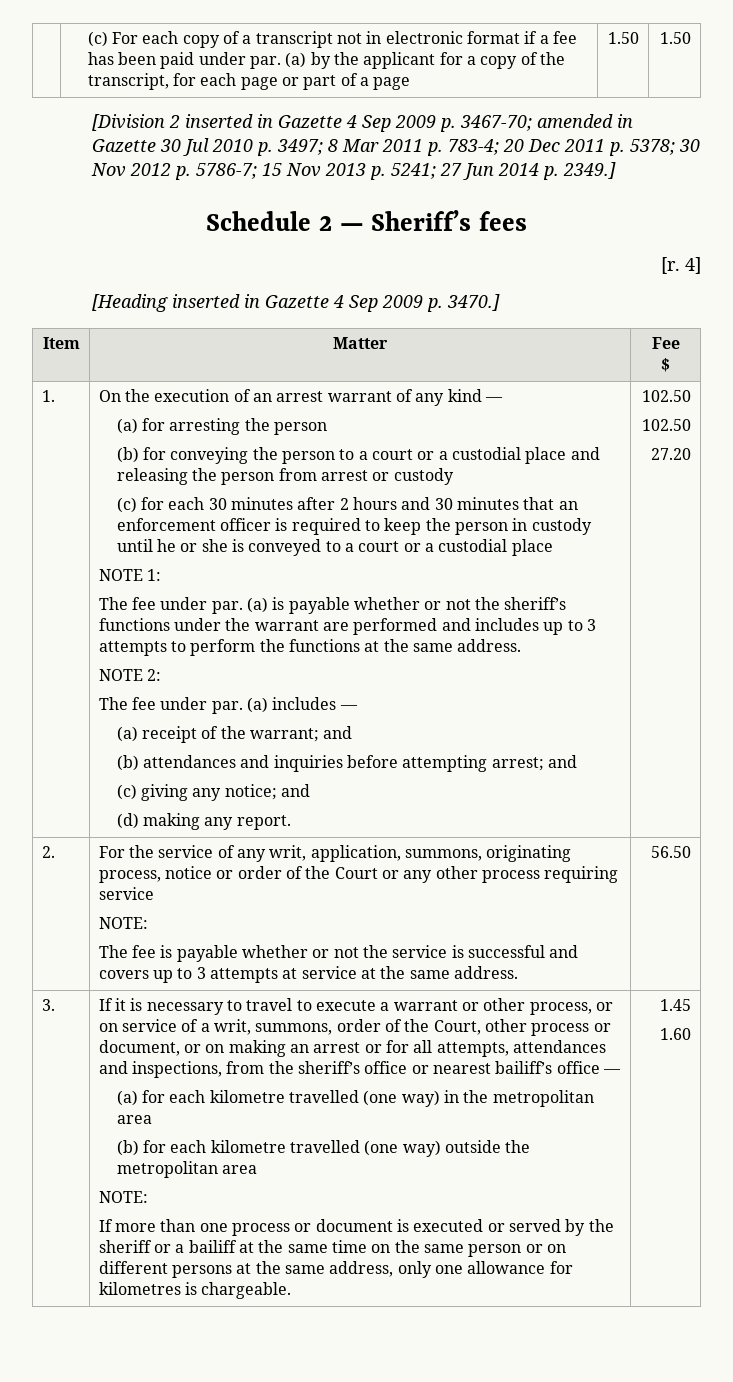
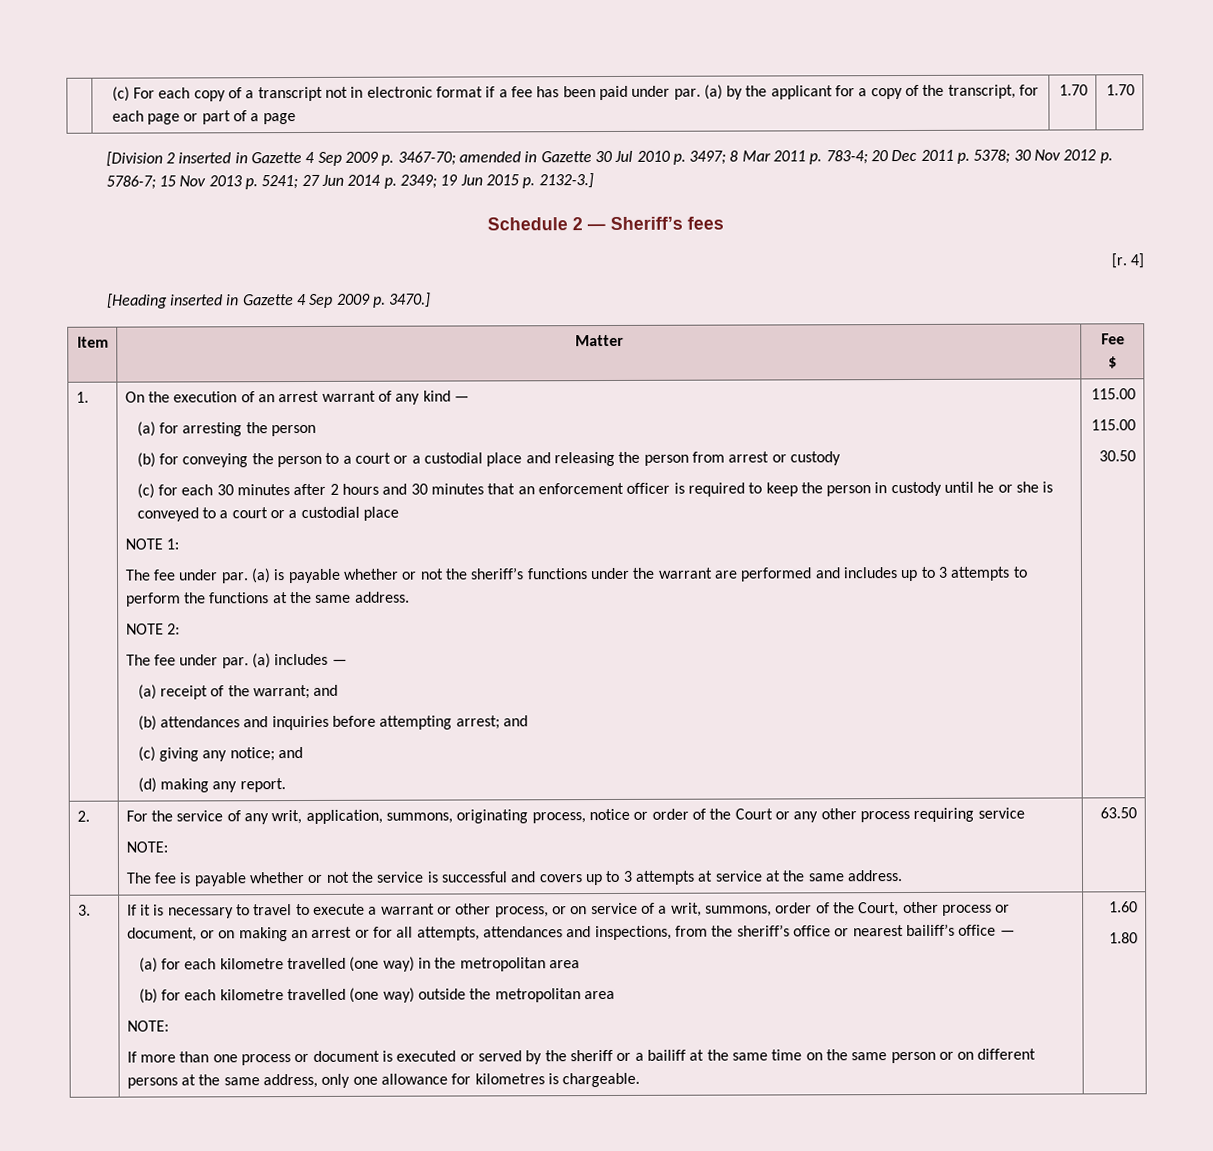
- | (c) For each copy of a transcript not in electronic format if a fee has been paid under par. (a) by the applicant for a copy of the transcript, for each page or part of a page | 1.50 | 1.50
+ | (c) For each copy of a transcript not in electronic format if a fee has been paid under par. (a) by the applicant for a copy of the transcript, for each page or part of a page | 1.70 | 1.70
- [Division 2 inserted in Gazette 4 Sep 2009 p. 3467-70; amended in Gazette 30 Jul 2010 p. 3497; 8 Mar 2011 p. 783-4; 20 Dec 2011 p. 5378; 30 Nov 2012 p. 5786-7; 15 Nov 2013 p. 5241; 27 Jun 2014 p. 2349.]
+ [Division 2 inserted in Gazette 4 Sep 2009 p. 3467-70; amended in Gazette 30 Jul 2010 p. 3497; 8 Mar 2011 p. 783-4; 20 Dec 2011 p. 5378; 30 Nov 2012 p. 5786-7; 15 Nov 2013 p. 5241; 27 Jun 2014 p. 2349; 19 Jun 2015 p. 2132-3.]
- (d) making any report. | 102.50
- 102.50
- 27.20
+ (d) making any report. | 115.00
+ 115.00
+ 30.50
- 56.50
+ 63.50
- 1.45
  1.60
+ 1.80

